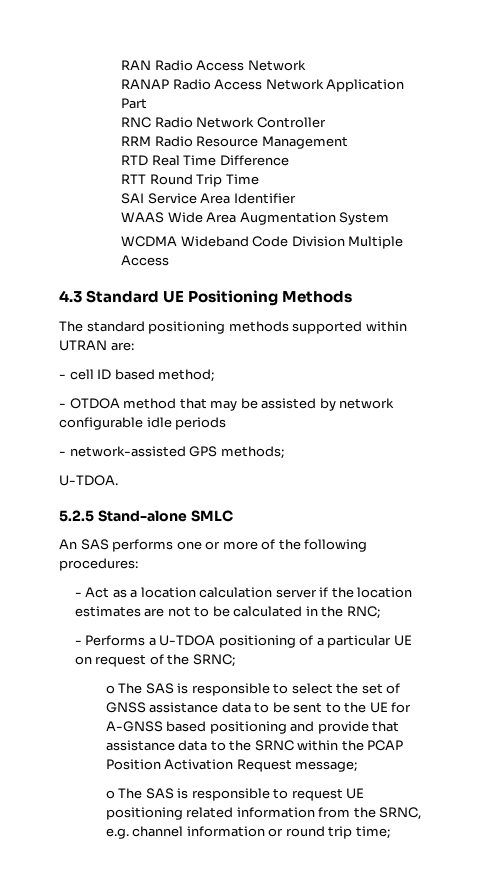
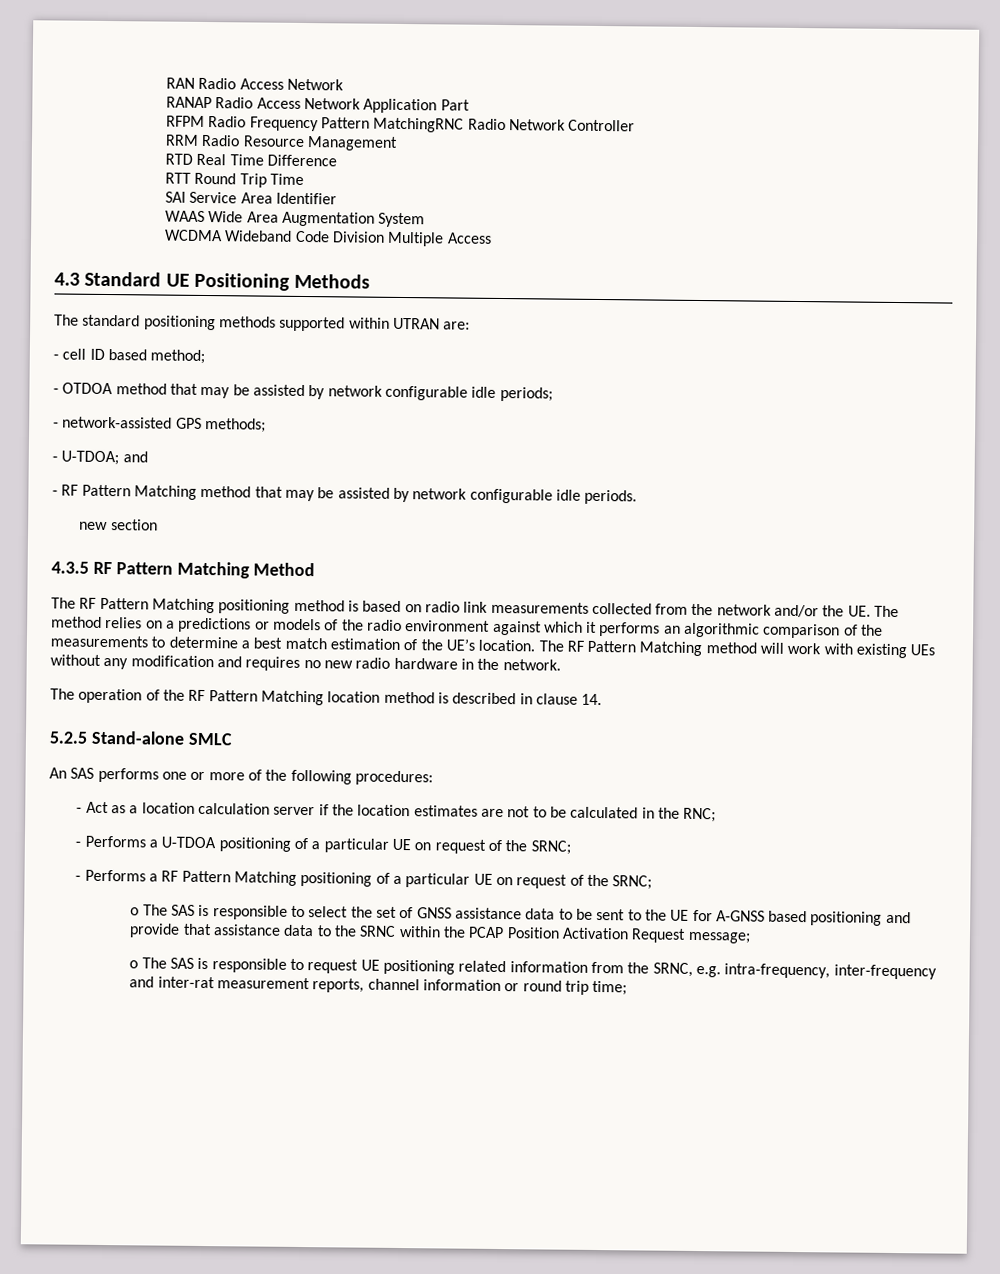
- RNC Radio Network Controller
+ RFPM Radio Frequency Pattern MatchingRNC Radio Network Controller
- - OTDOA method that may be assisted by network configurable idle periods
+ - OTDOA method that may be assisted by network configurable idle periods;
- U-TDOA.
+ - U-TDOA; and
+ - RF Pattern Matching method that may be assisted by network configurable idle periods.
+ new section
+ 4.3.5 RF Pattern Matching Method
+ The RF Pattern Matching positioning method is based on radio link measurements collected from the network and/or the UE. The method relies on a predictions or models of the radio environment against which it performs an algorithmic comparison of the measurements to determine a best match estimation of the UE’s location. The RF Pattern Matching method will work with existing UEs without any modification and requires no new radio hardware in the network.
+ The operation of the RF Pattern Matching location method is described in clause 14.
+ - Performs a RF Pattern Matching positioning of a particular UE on request of the SRNC;
- o The SAS is responsible to request UE positioning related information from the SRNC, e.g. channel information or round trip time;
+ o The SAS is responsible to request UE positioning related information from the SRNC, e.g. intra-frequency, inter-frequency and inter-rat measurement reports, channel information or round trip time;

